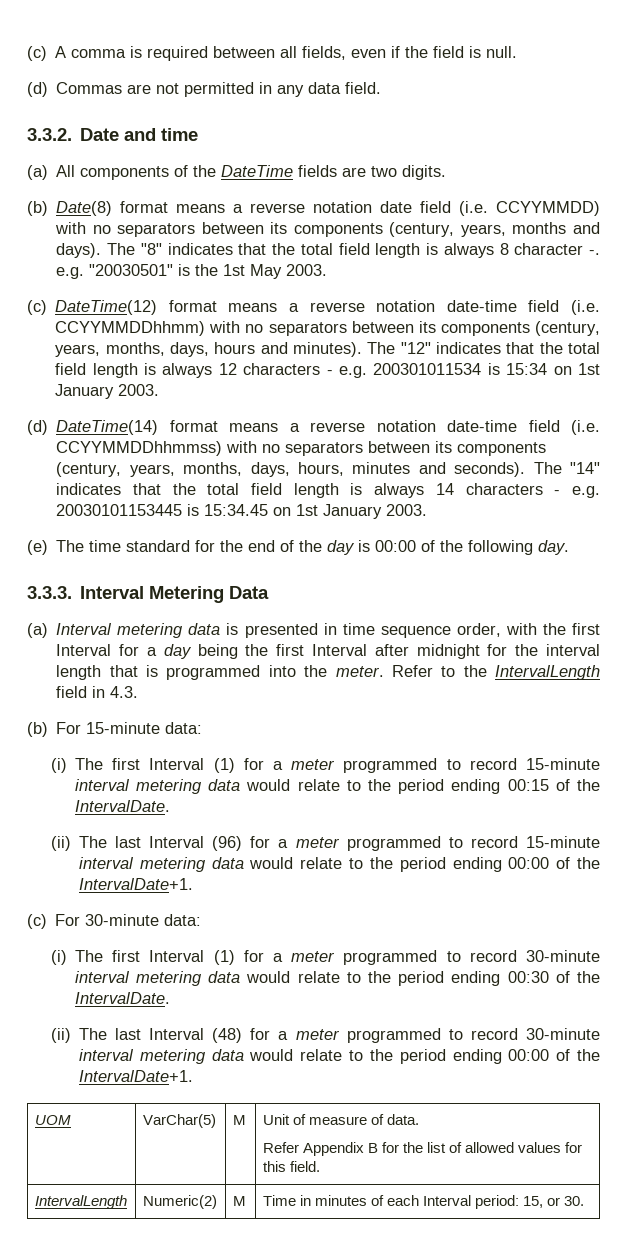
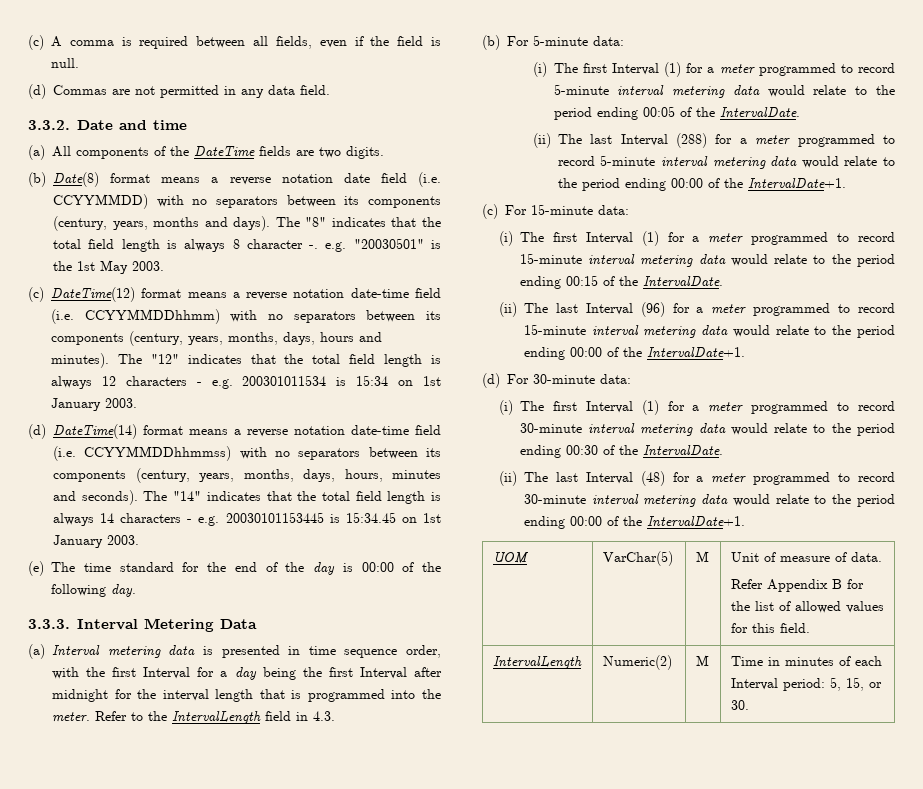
- (b) For 15-minute data:
+ (b) For 5-minute data:
+ (i) The first Interval (1) for a meter programmed to record 5-minute interval metering data would relate to the period ending 00:05 of the IntervalDate.
+ (ii) The last Interval (288) for a meter programmed to record 5-minute interval metering data would relate to the period ending 00:00 of the IntervalDate+1.
+ (c) For 15-minute data:
- (c) For 30-minute data:
+ (d) For 30-minute data:
- IntervalLength | Numeric(2) | M | Time in minutes of each Interval period: 15, or 30.
+ IntervalLength | Numeric(2) | M | Time in minutes of each Interval period: 5, 15, or 30.

